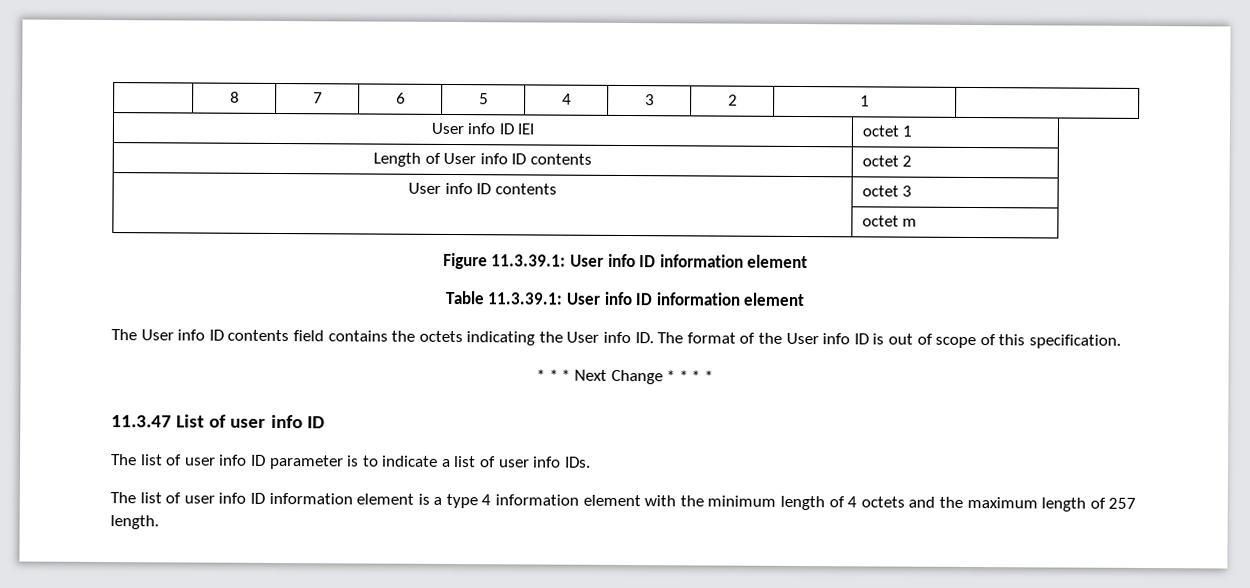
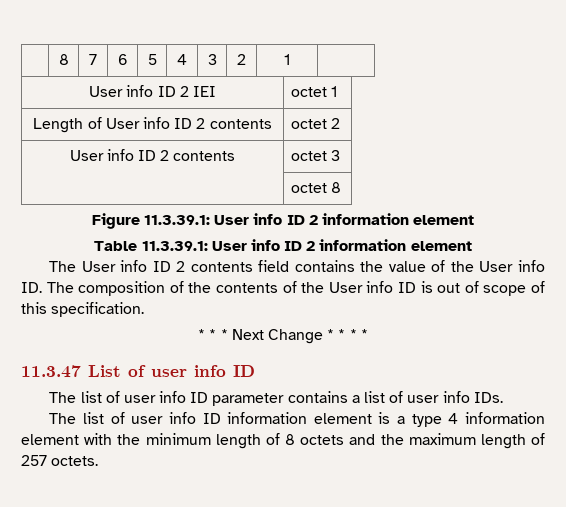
- User info ID IEI | octet 1
+ User info ID 2 IEI | octet 1
- Length of User info ID contents | octet 2
+ Length of User info ID 2 contents | octet 2
- User info ID contents | octet 3
+ User info ID 2 contents | octet 3
- | octet m
+ | octet 8
- Figure 11.3.39.1: User info ID information element
+ Figure 11.3.39.1: User info ID 2 information element
- Table 11.3.39.1: User info ID information element
+ Table 11.3.39.1: User info ID 2 information element
- The User info ID contents field contains the octets indicating the User info ID. The format of the User info ID is out of scope of this specification.
+ The User info ID 2 contents field contains the value of the User info ID. The composition of the contents of the User info ID is out of scope of this specification.
- The list of user info ID parameter is to indicate a list of user info IDs.
+ The list of user info ID parameter contains a list of user info IDs.
- The list of user info ID information element is a type 4 information element with the minimum length of 4 octets and the maximum length of 257 length.
+ The list of user info ID information element is a type 4 information element with the minimum length of 8 octets and the maximum length of 257 octets.

